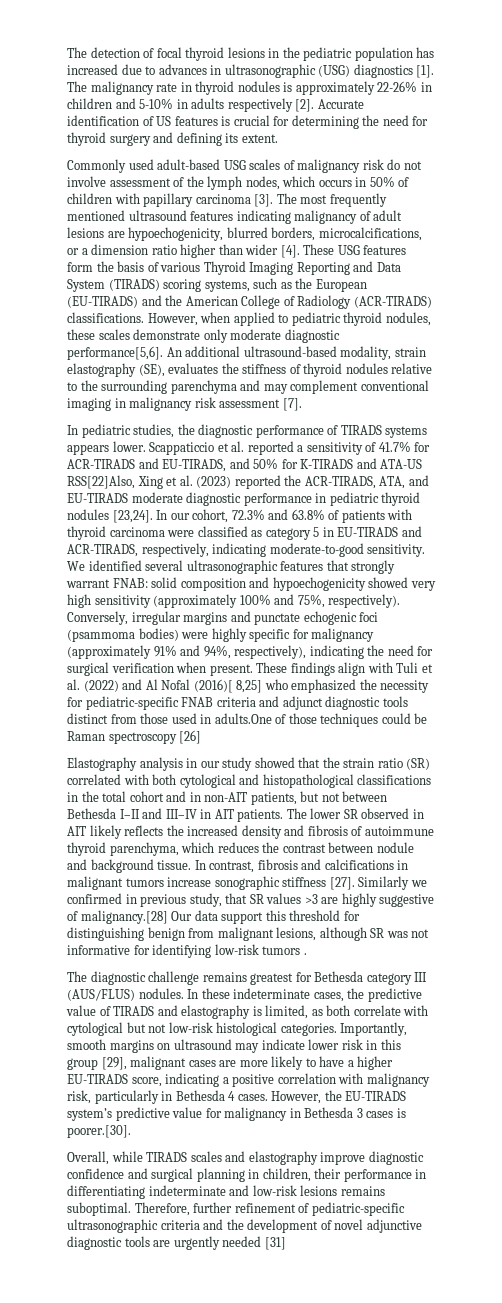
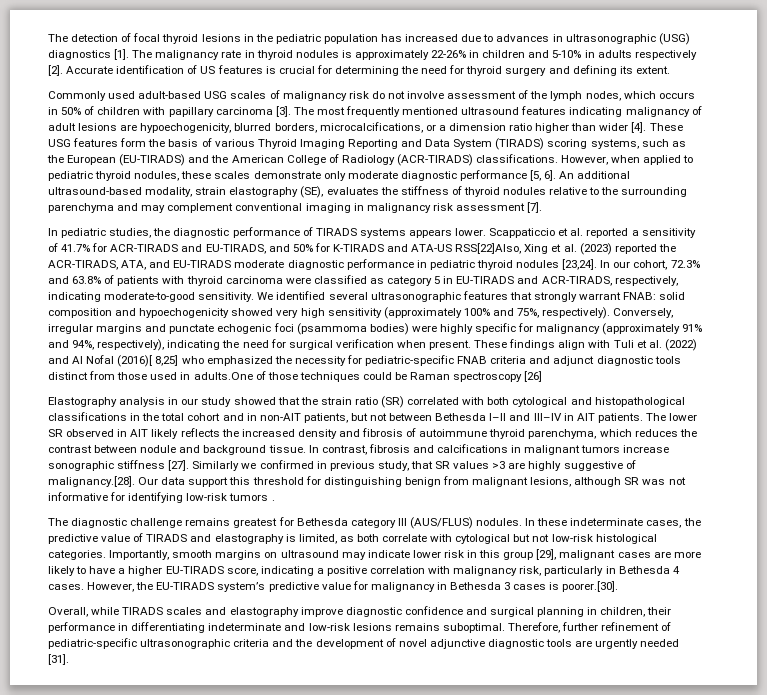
- However, when applied to pediatric thyroid nodules, these scales demonstrate only moderate diagnostic performance[5,6].
+ However, when applied to pediatric thyroid nodules, these scales demonstrate only moderate diagnostic performance [5, 6].
- Similarly we confirmed in previous study, that SR values >3 are highly suggestive of malignancy.[28] Our data support this threshold for distinguishing benign from malignant lesions, although SR was not informative for identifying low-risk tumors .
+ Similarly we confirmed in previous study, that SR values >3 are highly suggestive of malignancy.[28]. Our data support this threshold for distinguishing benign from malignant lesions, although SR was not informative for identifying low-risk tumors .
- Therefore, further refinement of pediatric-specific ultrasonographic criteria and the development of novel adjunctive diagnostic tools are urgently needed [31]
+ Therefore, further refinement of pediatric-specific ultrasonographic criteria and the development of novel adjunctive diagnostic tools are urgently needed [31].

